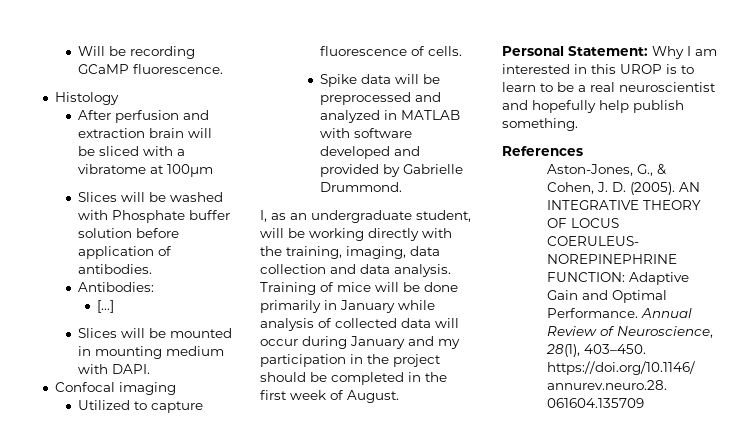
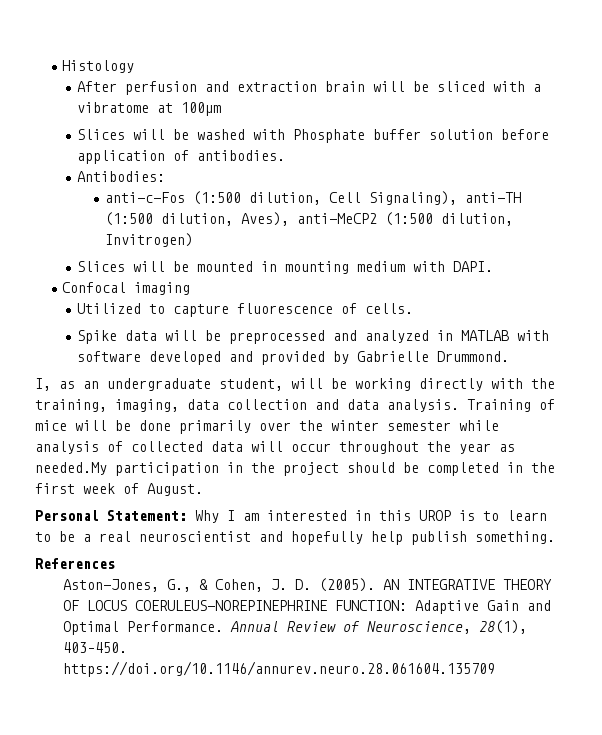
- Will be recording GCaMP fluorescence.
- [...]
+ anti-c-Fos (1:500 dilution, Cell Signaling), anti-TH (1:500 dilution, Aves), anti-MeCP2 (1:500 dilution, Invitrogen)
- Training of mice will be done primarily in January while analysis of collected data will occur during January and my participation in the project should be completed in the first week of August.
+ Training of mice will be done primarily over the winter semester while analysis of collected data will occur throughout the year as needed.My participation in the project should be completed in the first week of August.

